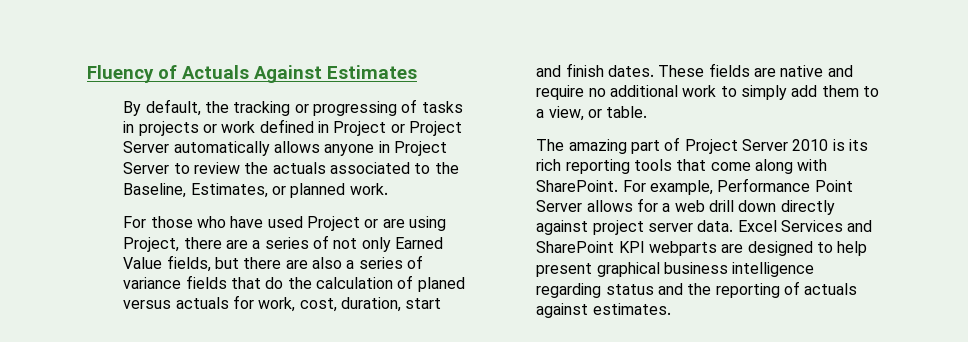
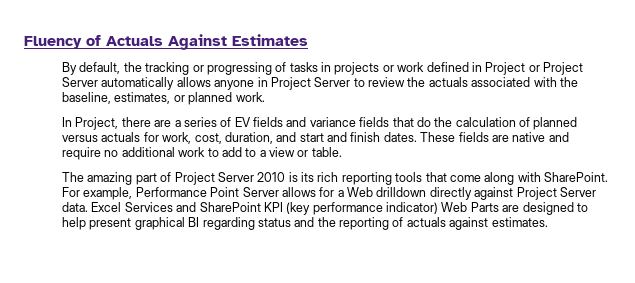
- By default, the tracking or progressing of tasks in projects or work defined in Project or Project Server automatically allows anyone in Project Server to review the actuals associated to the Baseline, Estimates, or planned work.
+ By default, the tracking or progressing of tasks in projects or work defined in Project or Project Server automatically allows anyone in Project Server to review the actuals associated with the baseline, estimates, or planned work.
- For those who have used Project or are using Project, there are a series of not only Earned Value fields, but there are also a series of variance fields that do the calculation of planed versus actuals for work, cost, duration, start and finish dates.
+ In Project, there are a series of EV fields and variance fields that do the calculation of planned versus actuals for work, cost, duration, and start and finish dates.
- These fields are native and require no additional work to simply add them to a view, or table.
+ These fields are native and require no additional work to add to a view or table.
- For example, Performance Point Server allows for a web drill down directly against project server data.
+ For example, Performance Point Server allows for a Web drilldown directly against Project Server data.
- Excel Services and SharePoint KPI webparts are designed to help present graphical business intelligence regarding status and the reporting of actuals against estimates.
+ Excel Services and SharePoint KPI (key performance indicator) Web Parts are designed to help present graphical BI regarding status and the reporting of actuals against estimates.

